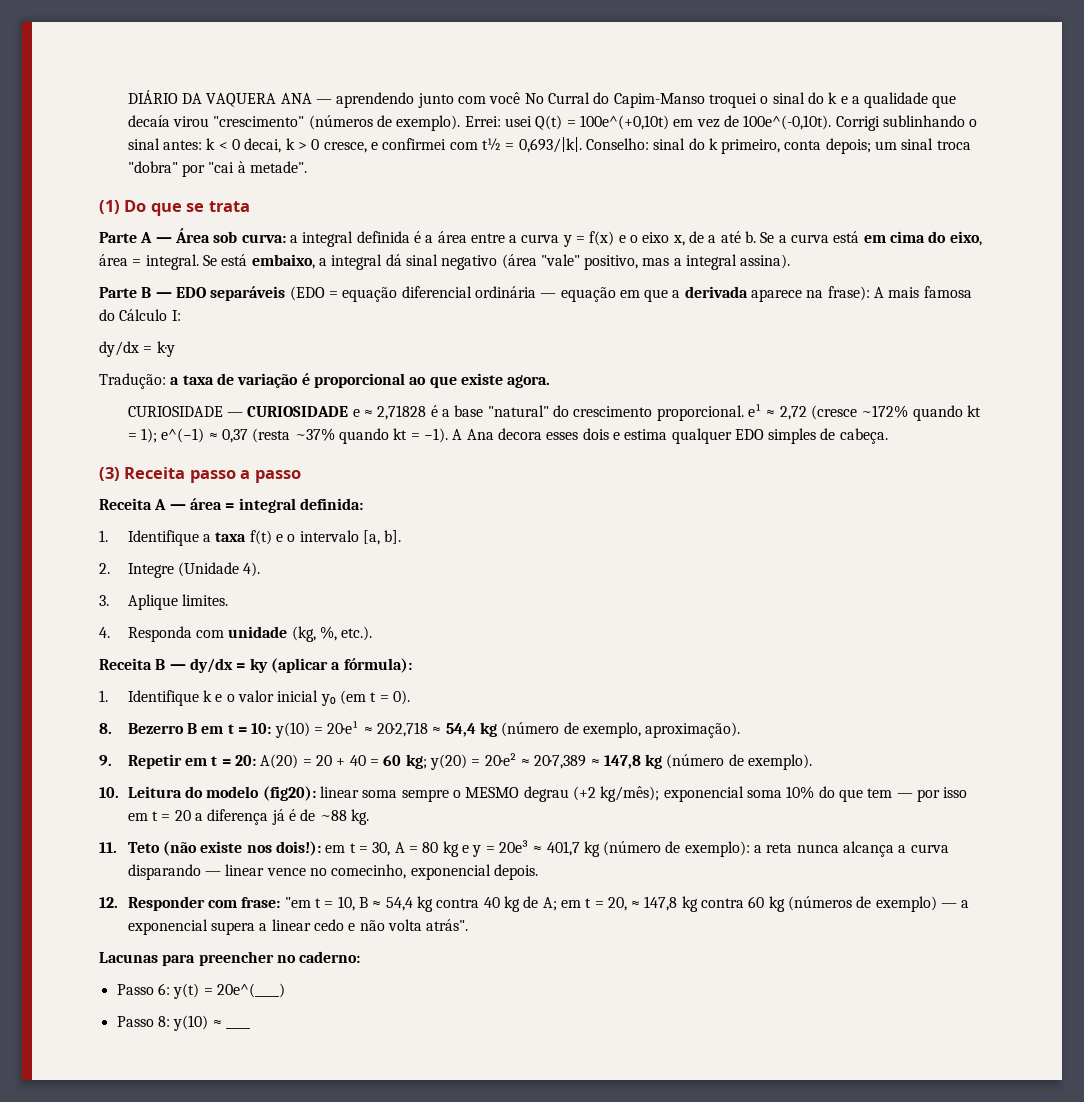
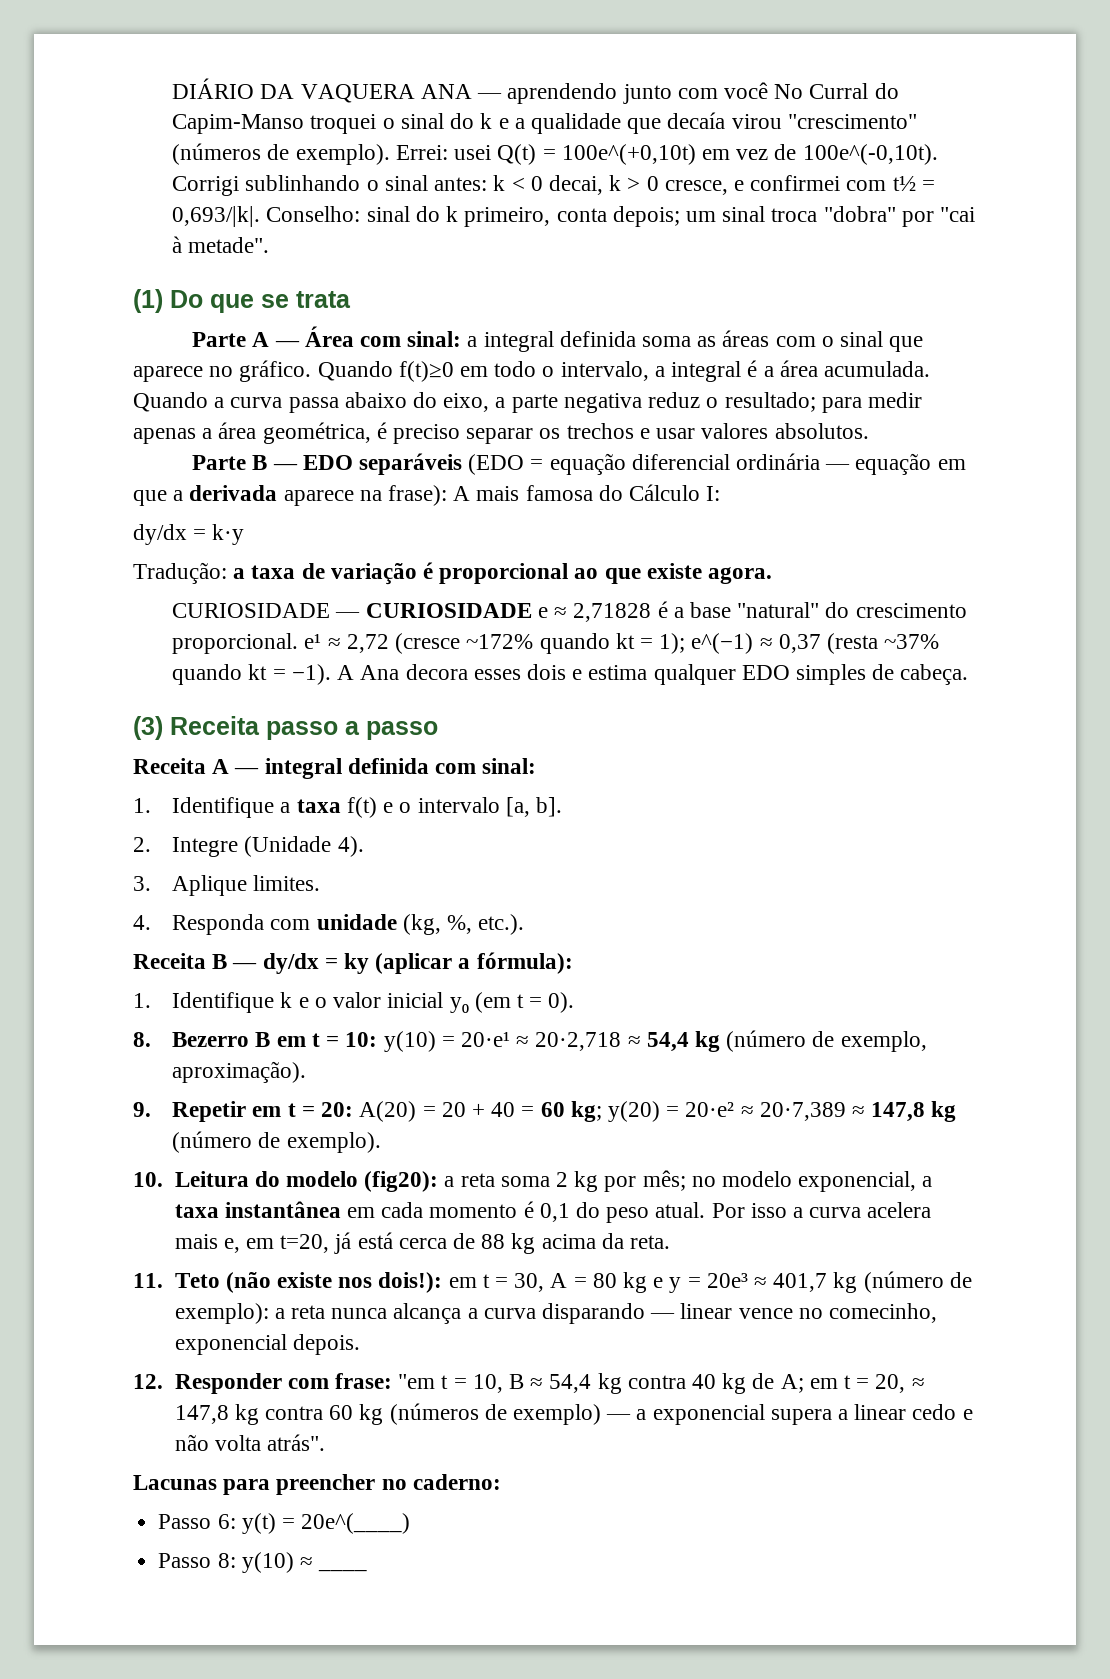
- Parte A — Área sob curva: a integral definida é a área entre a curva y = f(x) e o eixo x, de a até b. Se a curva está em cima do eixo, área = integral. Se está embaixo, a integral dá sinal negativo (área "vale" positivo, mas a integral assina).
+ Parte A — Área com sinal: a integral definida soma as áreas com o sinal que aparece no gráfico. Quando f(t)≥0 em todo o intervalo, a integral é a área acumulada. Quando a curva passa abaixo do eixo, a parte negativa reduz o resultado; para medir apenas a área geométrica, é preciso separar os trechos e usar valores absolutos.
- Receita A — área = integral definida:
+ Receita A — integral definida com sinal:
- 10. Leitura do modelo (fig20): linear soma sempre o MESMO degrau (+2 kg/mês); exponencial soma 10% do que tem — por isso em t = 20 a diferença já é de ~88 kg.
+ 10. Leitura do modelo (fig20): a reta soma 2 kg por mês; no modelo exponencial, a taxa instantânea em cada momento é 0,1 do peso atual. Por isso a curva acelera mais e, em t=20, já está cerca de 88 kg acima da reta.

